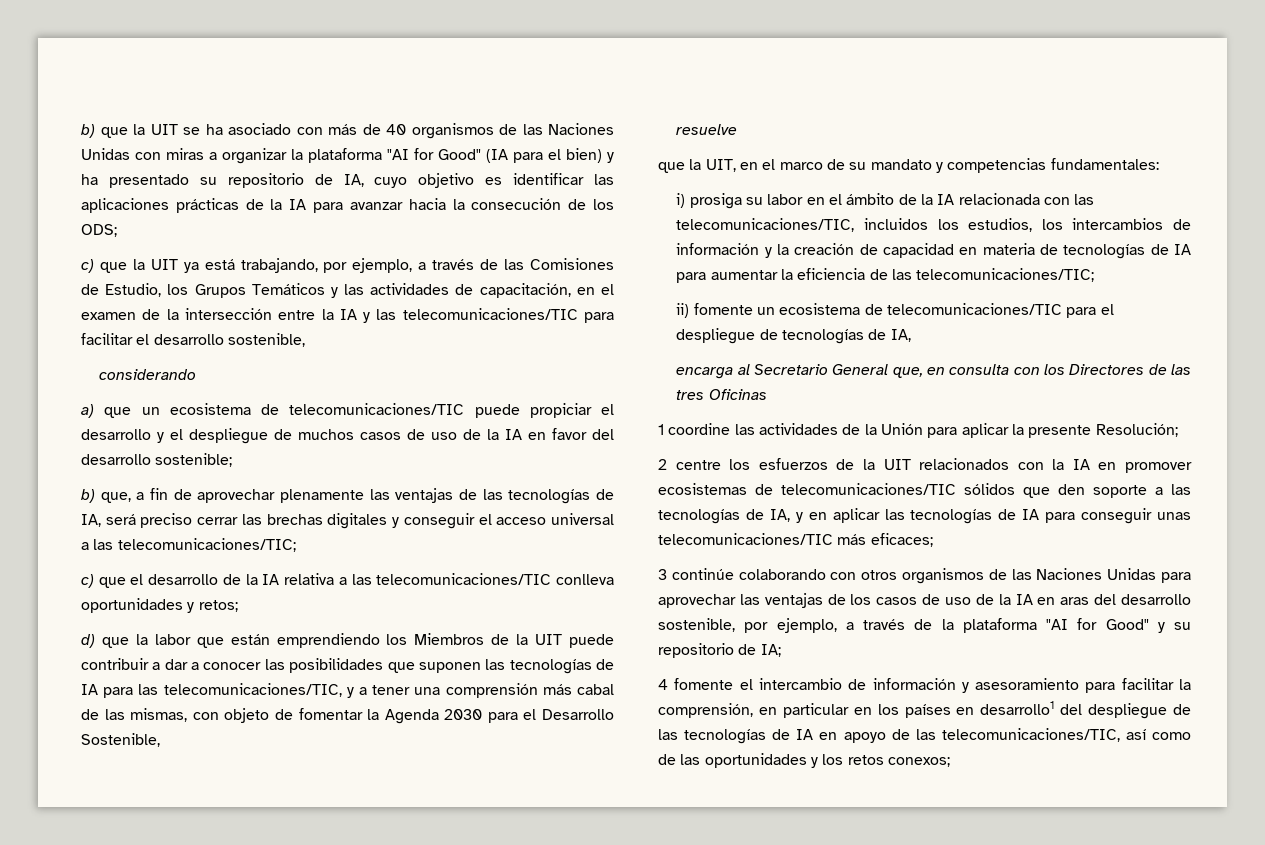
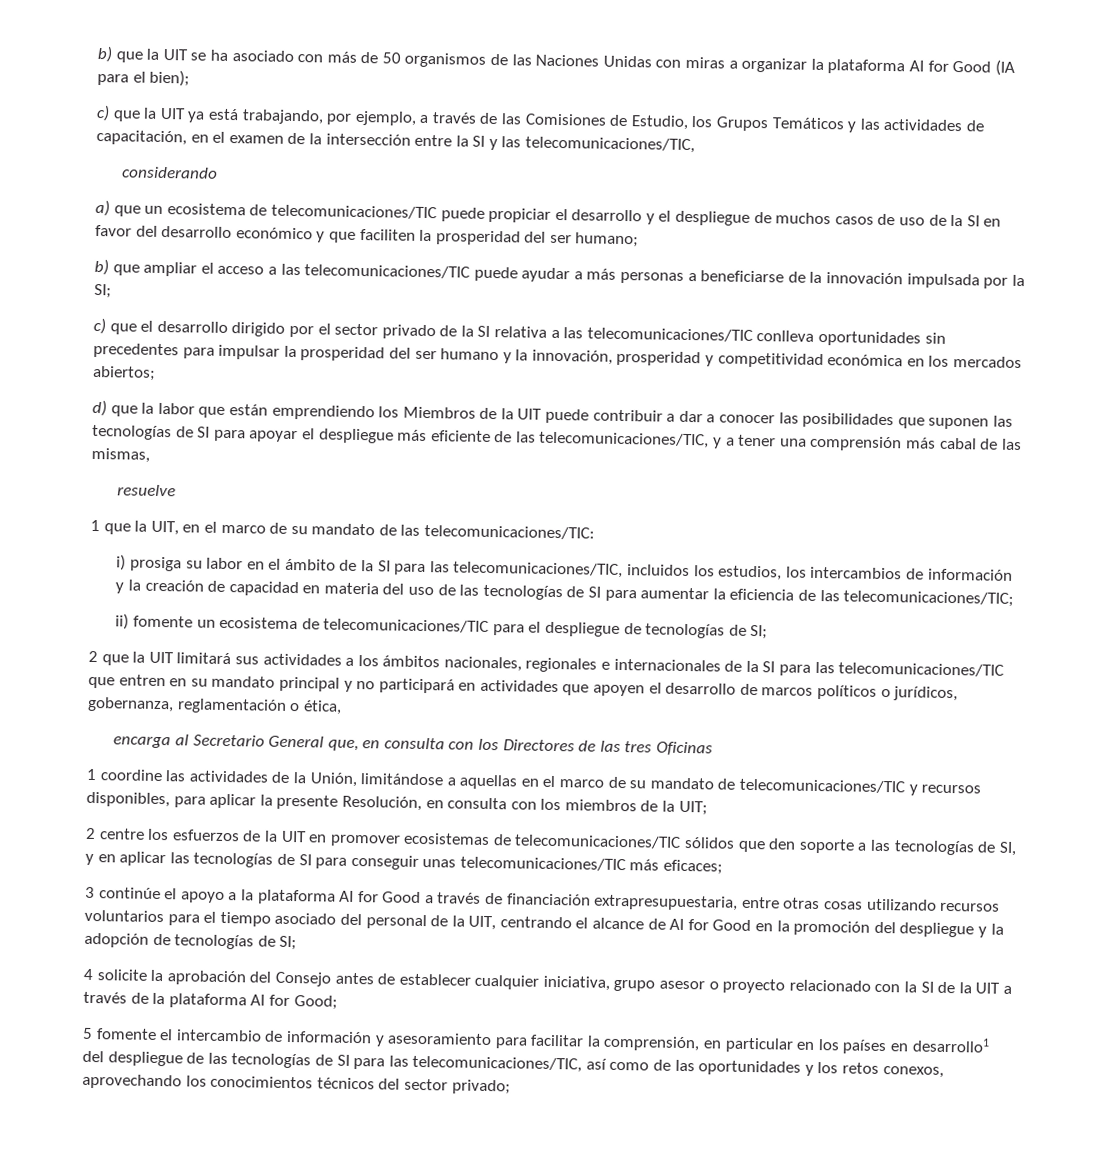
- b) que la UIT se ha asociado con más de 40 organismos de las Naciones Unidas con miras a organizar la plataforma "AI for Good" (IA para el bien) y ha presentado su repositorio de IA, cuyo objetivo es identificar las aplicaciones prácticas de la IA para avanzar hacia la consecución de los ODS;
+ b) que la UIT se ha asociado con más de 50 organismos de las Naciones Unidas con miras a organizar la plataforma AI for Good (IA para el bien);
- c) que la UIT ya está trabajando, por ejemplo, a través de las Comisiones de Estudio, los Grupos Temáticos y las actividades de capacitación, en el examen de la intersección entre la IA y las telecomunicaciones/TIC para facilitar el desarrollo sostenible,
+ c) que la UIT ya está trabajando, por ejemplo, a través de las Comisiones de Estudio, los Grupos Temáticos y las actividades de capacitación, en el examen de la intersección entre la SI y las telecomunicaciones/TIC,
- a) que un ecosistema de telecomunicaciones/TIC puede propiciar el desarrollo y el despliegue de muchos casos de uso de la IA en favor del desarrollo sostenible;
- b) que, a fin de aprovechar plenamente las ventajas de las tecnologías de IA, será preciso cerrar las brechas digitales y conseguir el acceso universal a las telecomunicaciones/TIC;
+ a) que un ecosistema de telecomunicaciones/TIC puede propiciar el desarrollo y el despliegue de muchos casos de uso de la SI en favor del desarrollo económico y que faciliten la prosperidad del ser humano;
+ b) que ampliar el acceso a las telecomunicaciones/TIC puede ayudar a más personas a beneficiarse de la innovación impulsada por la SI;
- c) que el desarrollo de la IA relativa a las telecomunicaciones/TIC conlleva oportunidades y retos;
+ c) que el desarrollo dirigido por el sector privado de la SI relativa a las telecomunicaciones/TIC conlleva oportunidades sin precedentes para impulsar la prosperidad del ser humano y la innovación, prosperidad y competitividad económica en los mercados abiertos;
- d) que la labor que están emprendiendo los Miembros de la UIT puede contribuir a dar a conocer las posibilidades que suponen las tecnologías de IA para las telecomunicaciones/TIC, y a tener una comprensión más cabal de las mismas, con objeto de fomentar la Agenda 2030 para el Desarrollo Sostenible,
+ d) que la labor que están emprendiendo los Miembros de la UIT puede contribuir a dar a conocer las posibilidades que suponen las tecnologías de SI para apoyar el despliegue más eficiente de las telecomunicaciones/TIC, y a tener una comprensión más cabal de las mismas,
- que la UIT, en el marco de su mandato y competencias fundamentales:
+ 1 que la UIT, en el marco de su mandato de las telecomunicaciones/TIC:
- i) prosiga su labor en el ámbito de la IA relacionada con las telecomunicaciones/TIC, incluidos los estudios, los intercambios de información y la creación de capacidad en materia de tecnologías de IA para aumentar la eficiencia de las telecomunicaciones/TIC;
+ i) prosiga su labor en el ámbito de la SI para las telecomunicaciones/TIC, incluidos los estudios, los intercambios de información y la creación de capacidad en materia del uso de las tecnologías de SI para aumentar la eficiencia de las telecomunicaciones/TIC;
- ii) fomente un ecosistema de telecomunicaciones/TIC para el despliegue de tecnologías de IA,
+ ii) fomente un ecosistema de telecomunicaciones/TIC para el despliegue de tecnologías de SI;
+ 2 que la UIT limitará sus actividades a los ámbitos nacionales, regionales e internacionales de la SI para las telecomunicaciones/TIC que entren en su mandato principal y no participará en actividades que apoyen el desarrollo de marcos políticos o jurídicos, gobernanza, reglamentación o ética,
- 1 coordine las actividades de la Unión para aplicar la presente Resolución;
+ 1 coordine las actividades de la Unión, limitándose a aquellas en el marco de su mandato de telecomunicaciones/TIC y recursos disponibles, para aplicar la presente Resolución, en consulta con los miembros de la UIT;
- 2 centre los esfuerzos de la UIT relacionados con la IA en promover ecosistemas de telecomunicaciones/TIC sólidos que den soporte a las tecnologías de IA, y en aplicar las tecnologías de IA para conseguir unas telecomunicaciones/TIC más eficaces;
+ 2 centre los esfuerzos de la UIT en promover ecosistemas de telecomunicaciones/TIC sólidos que den soporte a las tecnologías de SI, y en aplicar las tecnologías de SI para conseguir unas telecomunicaciones/TIC más eficaces;
- 3 continúe colaborando con otros organismos de las Naciones Unidas para aprovechar las ventajas de los casos de uso de la IA en aras del desarrollo sostenible, por ejemplo, a través de la plataforma "AI for Good" y su repositorio de IA;
- 4 fomente el intercambio de información y asesoramiento para facilitar la comprensión, en particular en los países en desarrollo1 del despliegue de las tecnologías de IA en apoyo de las telecomunicaciones/TIC, así como de las oportunidades y los retos conexos;
+ 3 continúe el apoyo a la plataforma AI for Good a través de financiación extrapresupuestaria, entre otras cosas utilizando recursos voluntarios para el tiempo asociado del personal de la UIT, centrando el alcance de AI for Good en la promoción del despliegue y la adopción de tecnologías de SI;
+ 4 solicite la aprobación del Consejo antes de establecer cualquier iniciativa, grupo asesor o proyecto relacionado con la SI de la UIT a través de la plataforma AI for Good;
+ 5 fomente el intercambio de información y asesoramiento para facilitar la comprensión, en particular en los países en desarrollo1 del despliegue de las tecnologías de SI para las telecomunicaciones/TIC, así como de las oportunidades y los retos conexos, aprovechando los conocimientos técnicos del sector privado;

